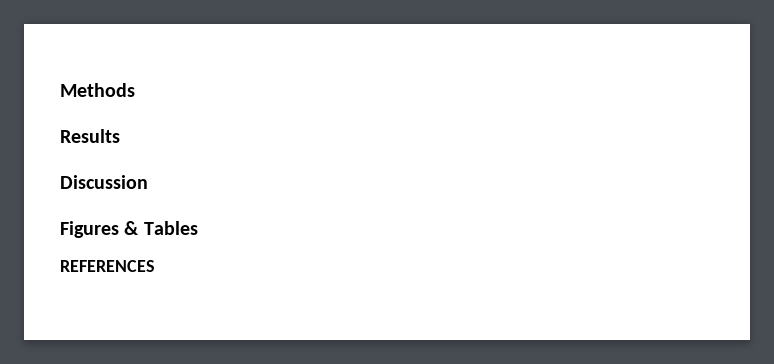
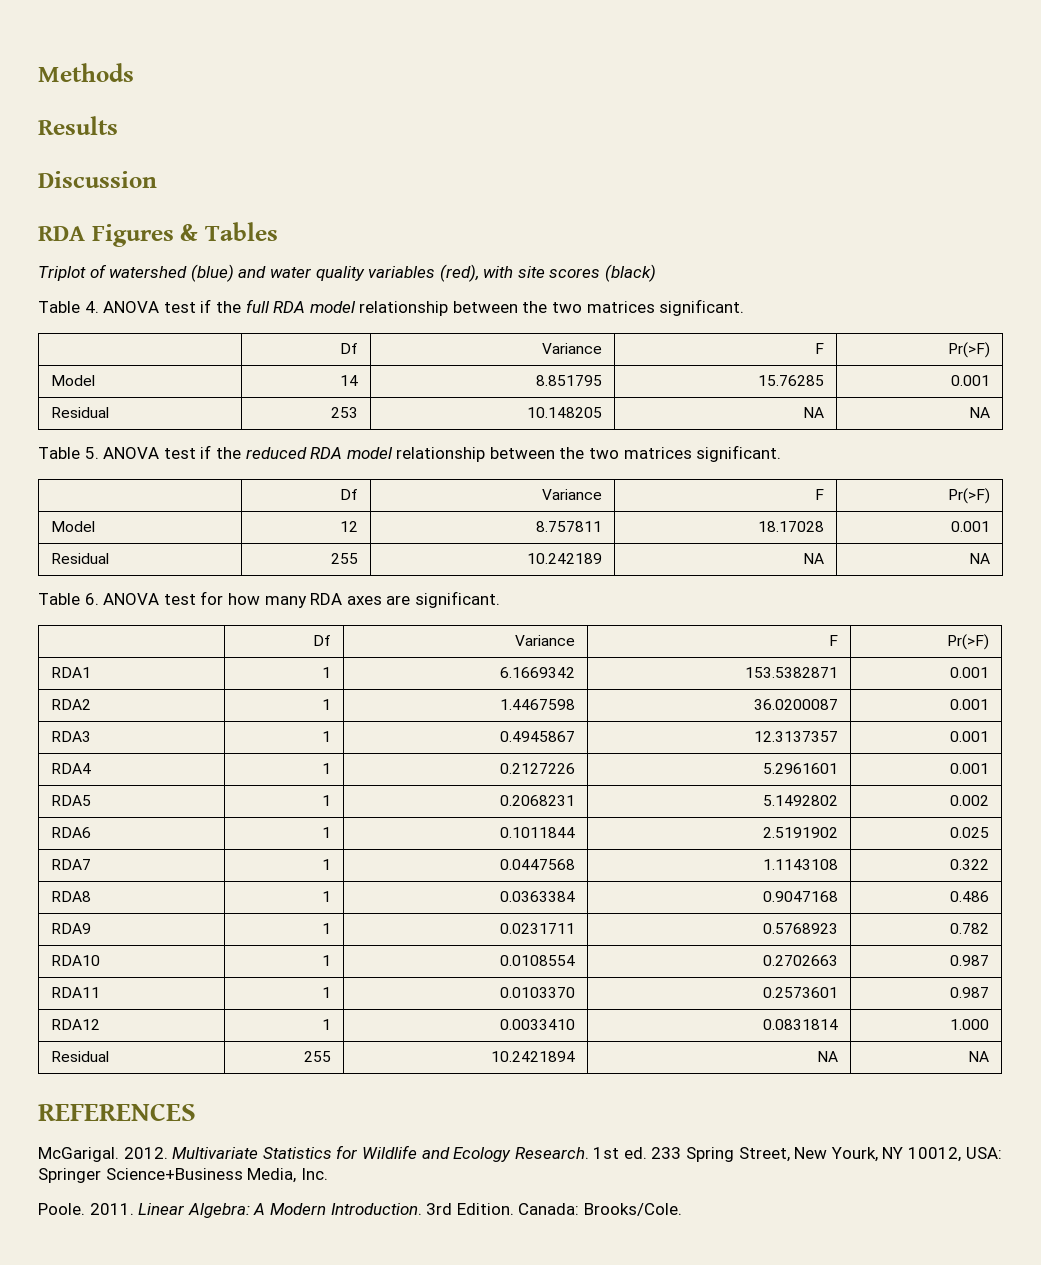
- Figures & Tables
+ RDA Figures & Tables
+ Triplot of watershed (blue) and water quality variables (red), with site scores (black)
+ Table 4. ANOVA test if the full RDA model relationship between the two matrices significant.
+ | Df | Variance | F | Pr(>F)
+ Model | 14 | 8.851795 | 15.76285 | 0.001
+ Residual | 253 | 10.148205 | NA | NA
+ Table 5. ANOVA test if the reduced RDA model relationship between the two matrices significant.
+ | Df | Variance | F | Pr(>F)
+ Model | 12 | 8.757811 | 18.17028 | 0.001
+ Residual | 255 | 10.242189 | NA | NA
+ Table 6. ANOVA test for how many RDA axes are significant.
+ | Df | Variance | F | Pr(>F)
+ RDA1 | 1 | 6.1669342 | 153.5382871 | 0.001
+ RDA2 | 1 | 1.4467598 | 36.0200087 | 0.001
+ RDA3 | 1 | 0.4945867 | 12.3137357 | 0.001
+ RDA4 | 1 | 0.2127226 | 5.2961601 | 0.001
+ RDA5 | 1 | 0.2068231 | 5.1492802 | 0.002
+ RDA6 | 1 | 0.1011844 | 2.5191902 | 0.025
+ RDA7 | 1 | 0.0447568 | 1.1143108 | 0.322
+ RDA8 | 1 | 0.0363384 | 0.9047168 | 0.486
+ RDA9 | 1 | 0.0231711 | 0.5768923 | 0.782
+ RDA10 | 1 | 0.0108554 | 0.2702663 | 0.987
+ RDA11 | 1 | 0.0103370 | 0.2573601 | 0.987
+ RDA12 | 1 | 0.0033410 | 0.0831814 | 1.000
+ Residual | 255 | 10.2421894 | NA | NA
  REFERENCES
+ McGarigal. 2012. Multivariate Statistics for Wildlife and Ecology Research. 1st ed. 233 Spring Street, New Yourk, NY 10012, USA: Springer Science+Business Media, Inc.
+ Poole. 2011. Linear Algebra: A Modern Introduction. 3rd Edition. Canada: Brooks/Cole.

